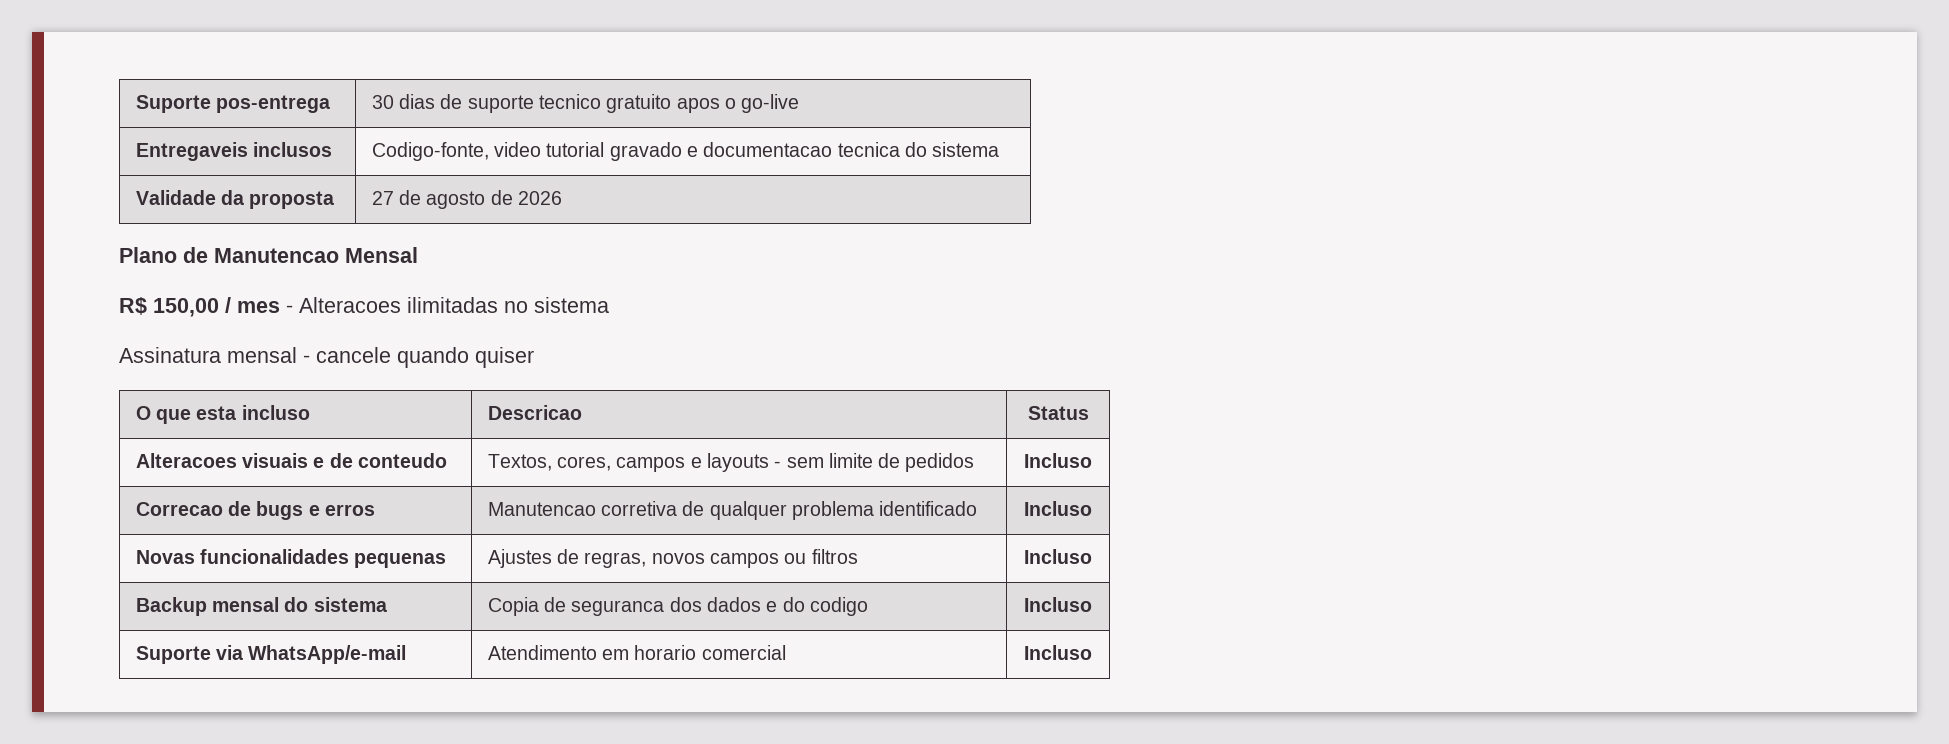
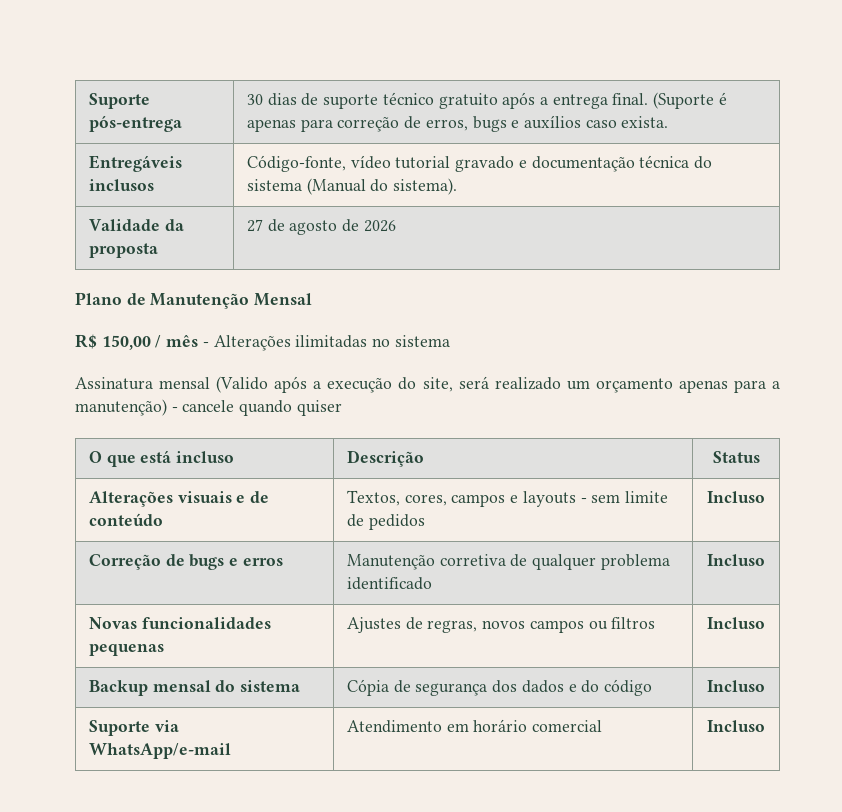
- Suporte pos-entrega | 30 dias de suporte tecnico gratuito apos o go-live
- Entregaveis inclusos | Codigo-fonte, video tutorial gravado e documentacao tecnica do sistema
+ Suporte pós-entrega | 30 dias de suporte técnico gratuito após a entrega final. (Suporte é apenas para correção de erros, bugs e auxílios caso exista.
+ Entregáveis inclusos | Código-fonte, vídeo tutorial gravado e documentação técnica do sistema (Manual do sistema).
- Plano de Manutencao Mensal
+ Plano de Manutenção Mensal
- R$ 150,00 / mes - Alteracoes ilimitadas no sistema
+ R$ 150,00 / mês - Alterações ilimitadas no sistema
- Assinatura mensal - cancele quando quiser
+ Assinatura mensal (Valido após a execução do site, será realizado um orçamento apenas para a manutenção) - cancele quando quiser
- O que esta incluso | Descricao | Status
+ O que está incluso | Descrição | Status
- Alteracoes visuais e de conteudo | Textos, cores, campos e layouts - sem limite de pedidos | Incluso
+ Alterações visuais e de conteúdo | Textos, cores, campos e layouts - sem limite de pedidos | Incluso
- Correcao de bugs e erros | Manutencao corretiva de qualquer problema identificado | Incluso
+ Correção de bugs e erros | Manutenção corretiva de qualquer problema identificado | Incluso
- Backup mensal do sistema | Copia de seguranca dos dados e do codigo | Incluso
+ Backup mensal do sistema | Cópia de segurança dos dados e do código | Incluso
- Suporte via WhatsApp/e-mail | Atendimento em horario comercial | Incluso
+ Suporte via WhatsApp/e-mail | Atendimento em horário comercial | Incluso

